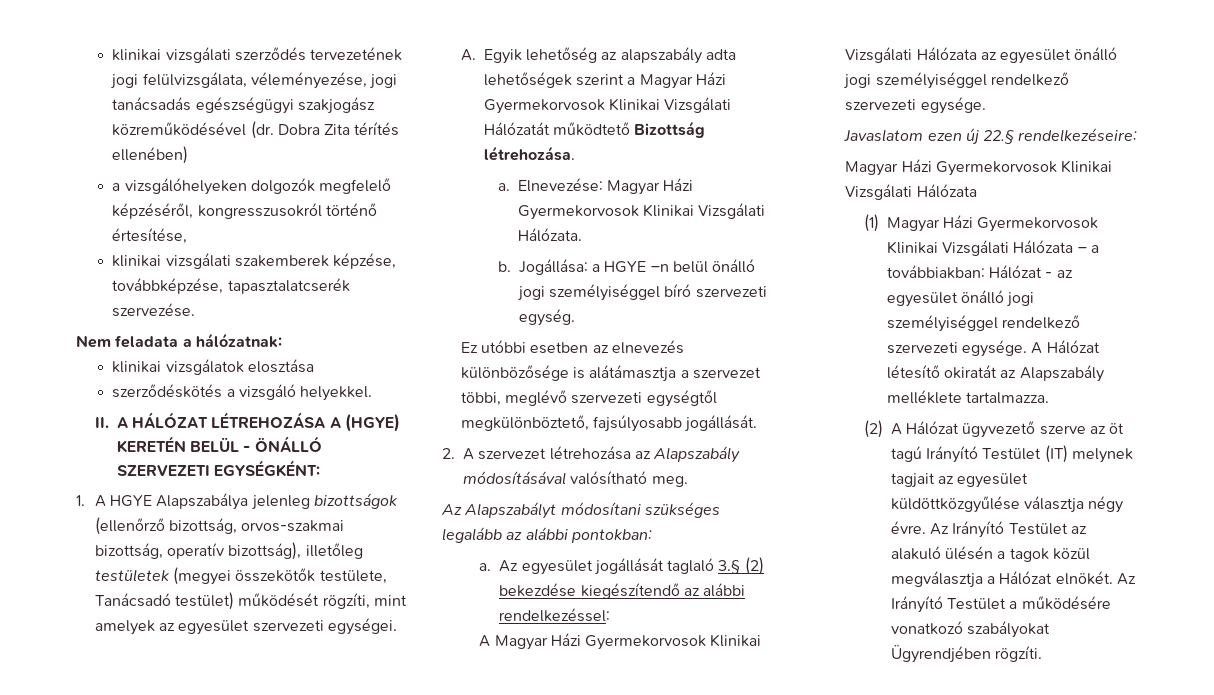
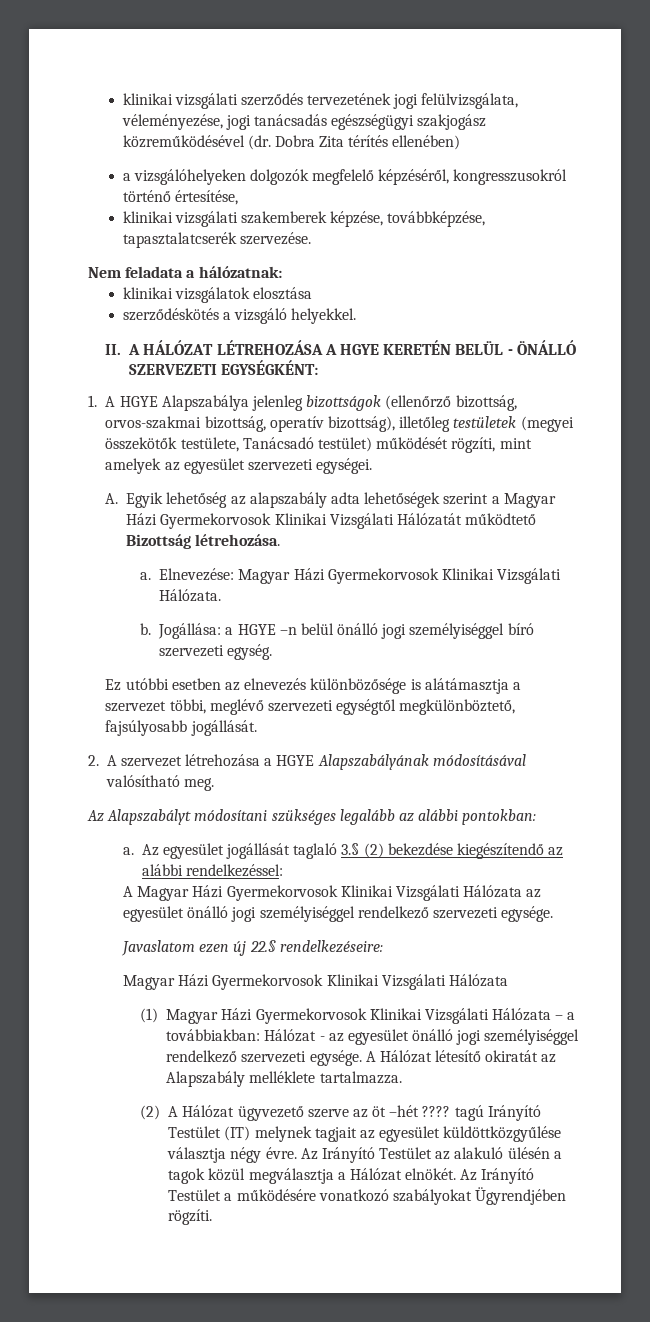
- II. A HÁLÓZAT LÉTREHOZÁSA A (HGYE) KERETÉN BELÜL - ÖNÁLLÓ SZERVEZETI EGYSÉGKÉNT:
+ II. A HÁLÓZAT LÉTREHOZÁSA A HGYE KERETÉN BELÜL - ÖNÁLLÓ SZERVEZETI EGYSÉGKÉNT:
- 2. A szervezet létrehozása az Alapszabály módosításával valósítható meg.
+ 2. A szervezet létrehozása a HGYE Alapszabályának módosításával valósítható meg.
- (2) A Hálózat ügyvezető szerve az öt tagú Irányító Testület (IT) melynek tagjait az egyesület küldöttközgyűlése választja négy évre.
+ (2) A Hálózat ügyvezető szerve az öt –hét ???? tagú Irányító Testület (IT) melynek tagjait az egyesület küldöttközgyűlése választja négy évre.

